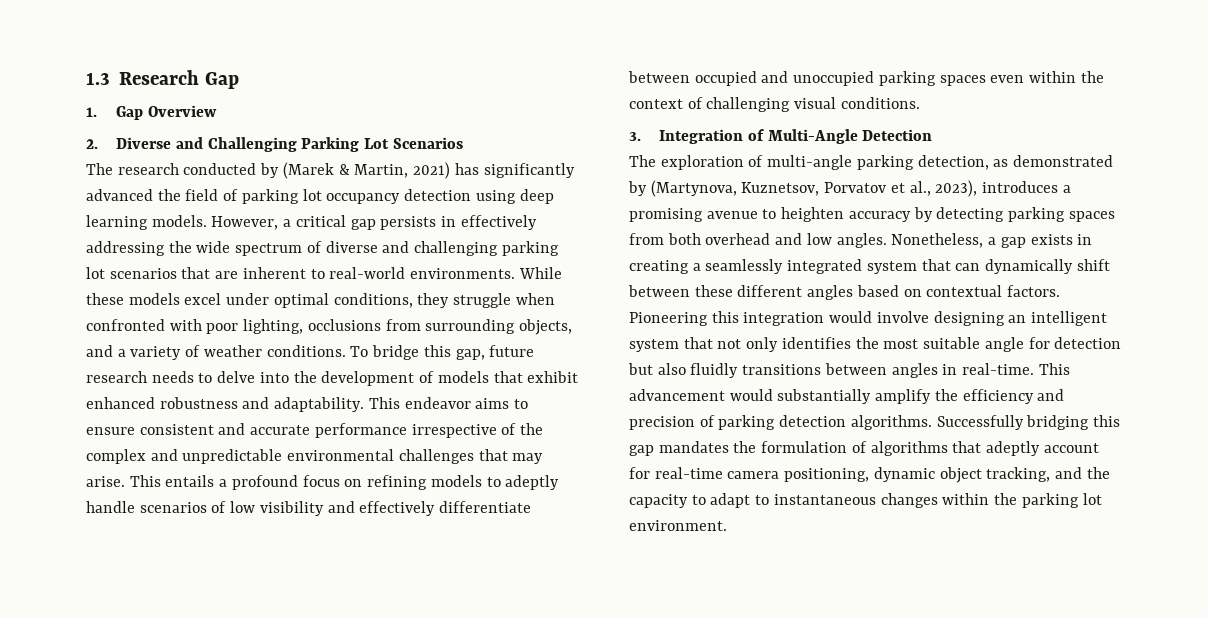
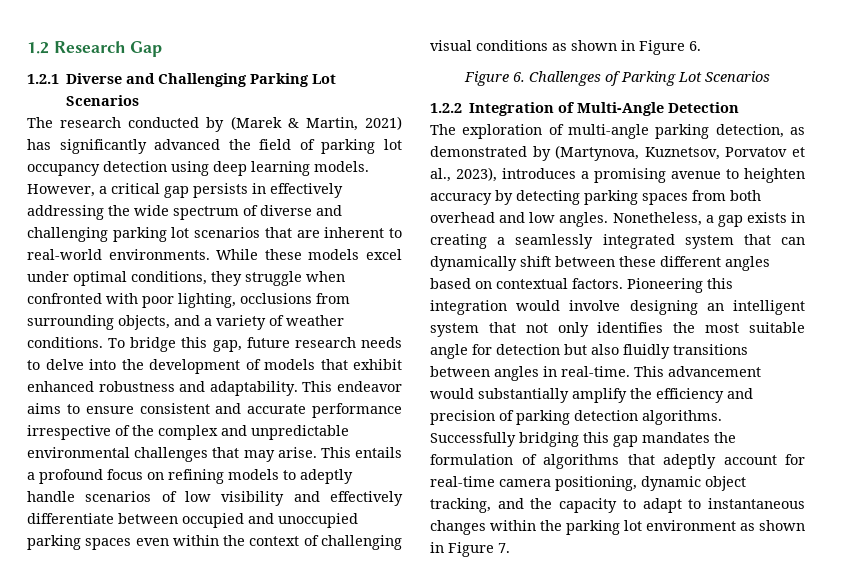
- 1.3 Research Gap
+ 1.2 Research Gap
- 1. Gap Overview
- 2. Diverse and Challenging Parking Lot Scenarios
+ 1.2.1 Diverse and Challenging Parking Lot Scenarios
- This entails a profound focus on refining models to adeptly handle scenarios of low visibility and effectively differentiate between occupied and unoccupied parking spaces even within the context of challenging visual conditions.
- 3. Integration of Multi-Angle Detection
+ This entails a profound focus on refining models to adeptly handle scenarios of low visibility and effectively differentiate between occupied and unoccupied parking spaces even within the context of challenging visual conditions as shown in Figure 6.
+ Figure 6. Challenges of Parking Lot Scenarios
+ 1.2.2 Integration of Multi-Angle Detection
- Successfully bridging this gap mandates the formulation of algorithms that adeptly account for real-time camera positioning, dynamic object tracking, and the capacity to adapt to instantaneous changes within the parking lot environment.
+ Successfully bridging this gap mandates the formulation of algorithms that adeptly account for real-time camera positioning, dynamic object tracking, and the capacity to adapt to instantaneous changes within the parking lot environment as shown in Figure 7.

